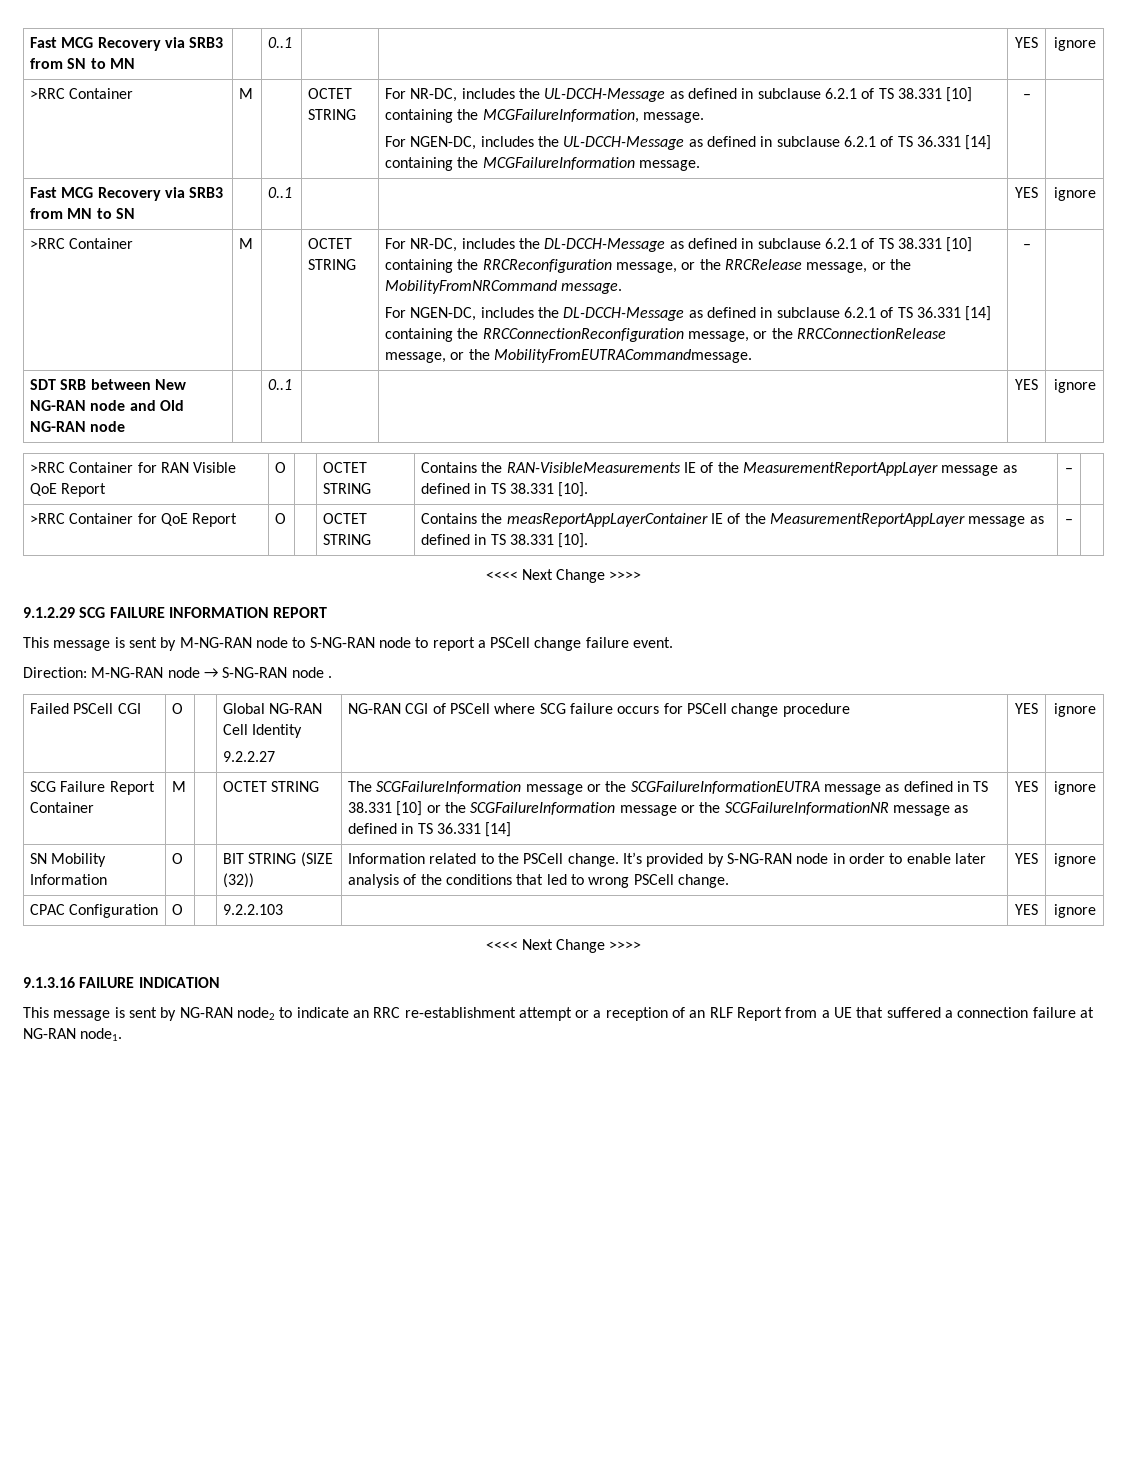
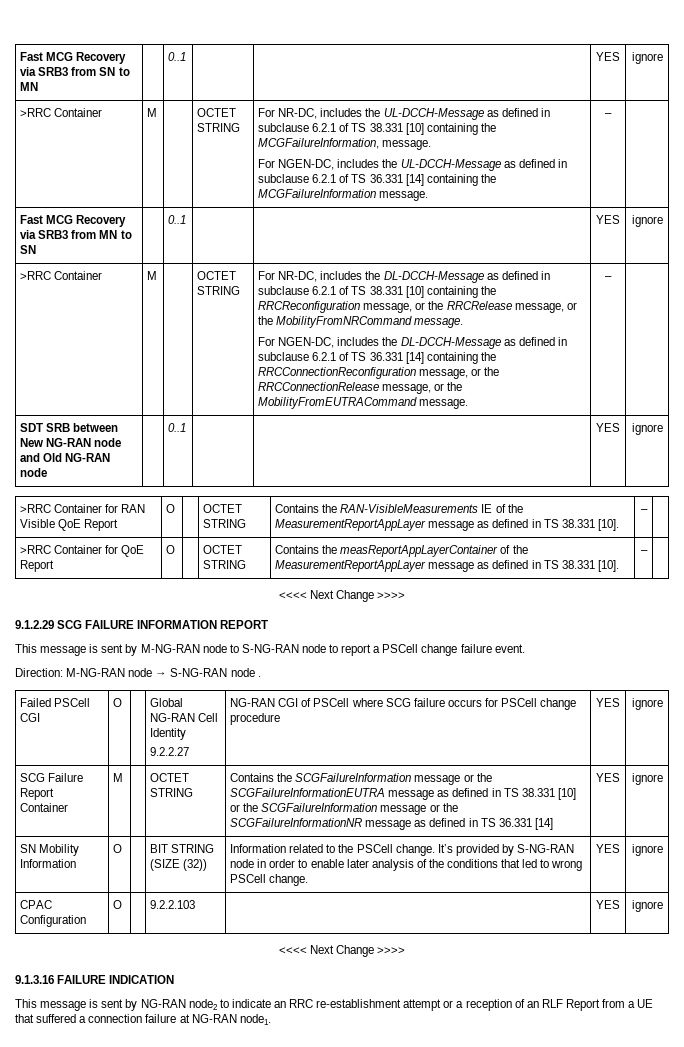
- For NGEN-DC, includes the DL-DCCH-Message as defined in subclause 6.2.1 of TS 36.331 [14] containing the RRCConnectionReconfiguration message, or the RRCConnectionRelease message, or the MobilityFromEUTRACommandmessage.
+ For NGEN-DC, includes the DL-DCCH-Message as defined in subclause 6.2.1 of TS 36.331 [14] containing the RRCConnectionReconfiguration message, or the RRCConnectionRelease message, or the MobilityFromEUTRACommand message.
- >RRC Container for QoE Report | O | | OCTET STRING | Contains the measReportAppLayerContainer IE of the MeasurementReportAppLayer message as defined in TS 38.331 [10]. | – |
+ >RRC Container for QoE Report | O | | OCTET STRING | Contains the measReportAppLayerContainer of the MeasurementReportAppLayer message as defined in TS 38.331 [10]. | – |
- SCG Failure Report Container | M | | OCTET STRING | The SCGFailureInformation message or the SCGFailureInformationEUTRA message as defined in TS 38.331 [10] or the SCGFailureInformation message or the SCGFailureInformationNR message as defined in TS 36.331 [14] | YES | ignore
+ SCG Failure Report Container | M | | OCTET STRING | Contains the SCGFailureInformation message or the SCGFailureInformationEUTRA message as defined in TS 38.331 [10] or the SCGFailureInformation message or the SCGFailureInformationNR message as defined in TS 36.331 [14] | YES | ignore

